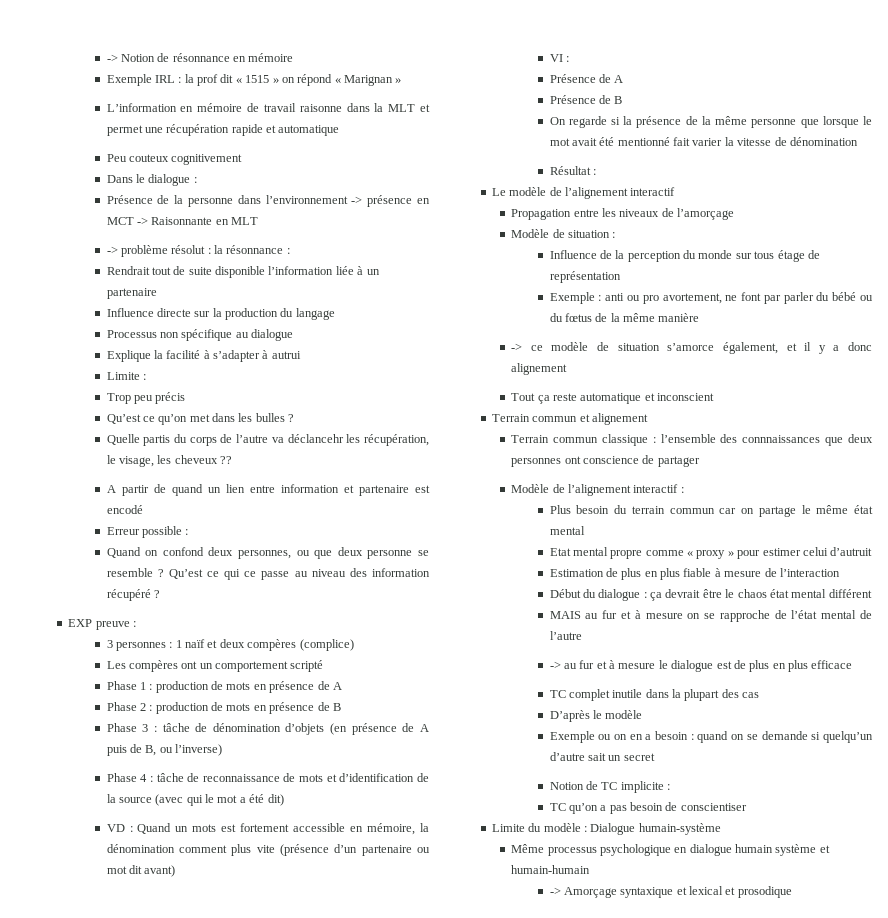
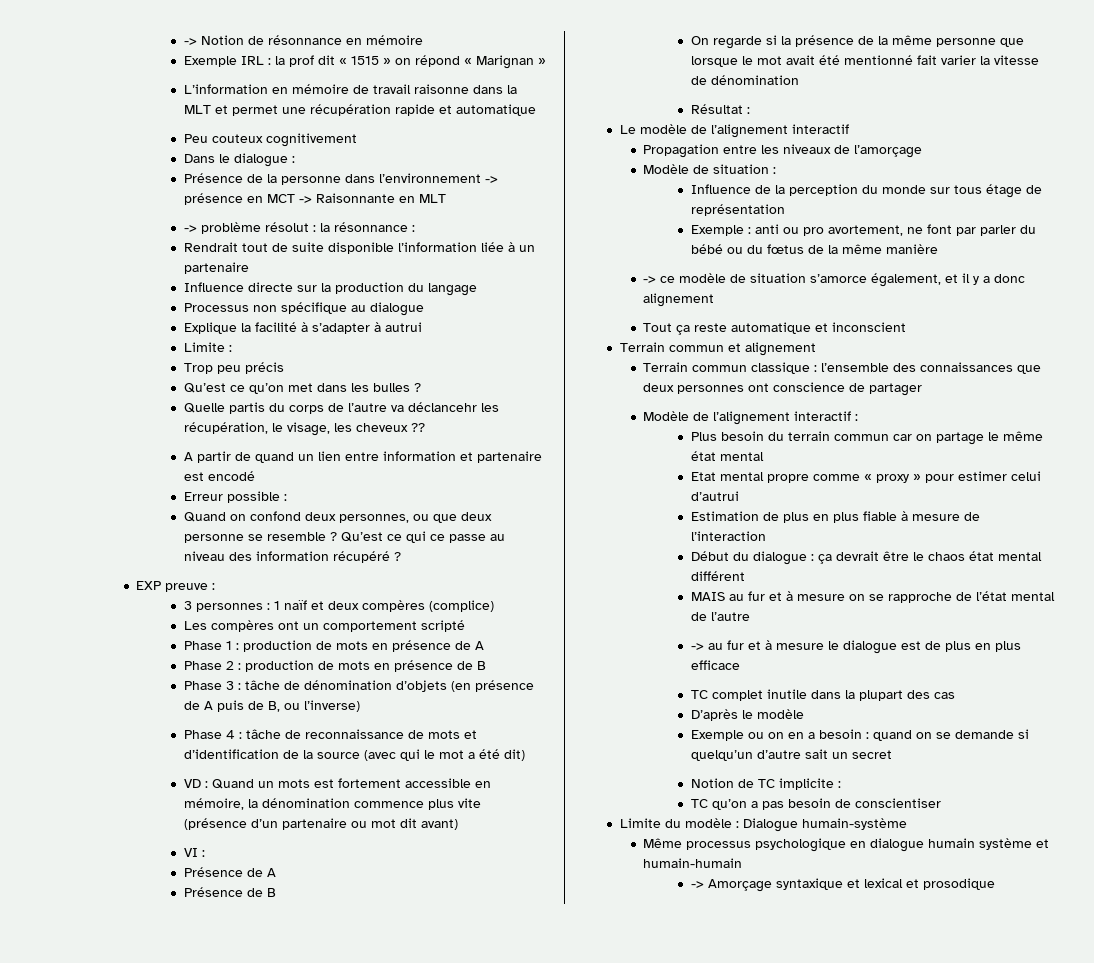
- VD : Quand un mots est fortement accessible en mémoire, la dénomination comment plus vite (présence d’un partenaire ou mot dit avant)
+ VD : Quand un mots est fortement accessible en mémoire, la dénomination commence plus vite (présence d’un partenaire ou mot dit avant)
- Terrain commun classique : l’ensemble des connnaissances que deux personnes ont conscience de partager
+ Terrain commun classique : l’ensemble des connaissances que deux personnes ont conscience de partager
- Etat mental propre comme « proxy » pour estimer celui d’autruit
+ Etat mental propre comme « proxy » pour estimer celui d’autrui

